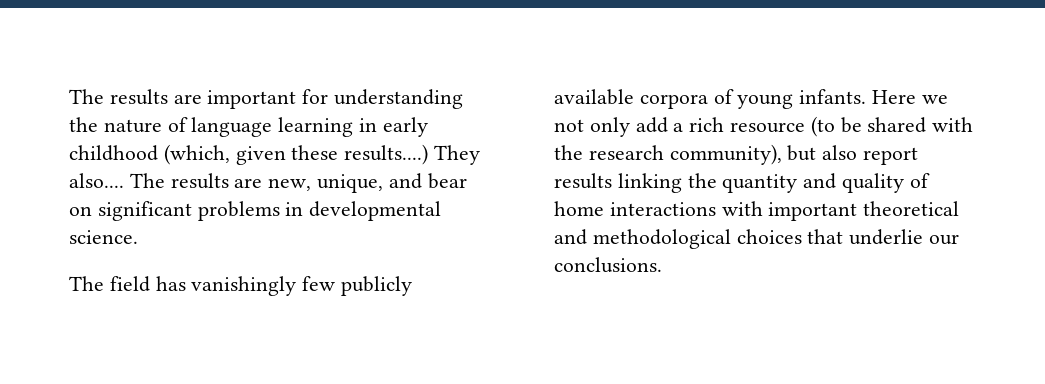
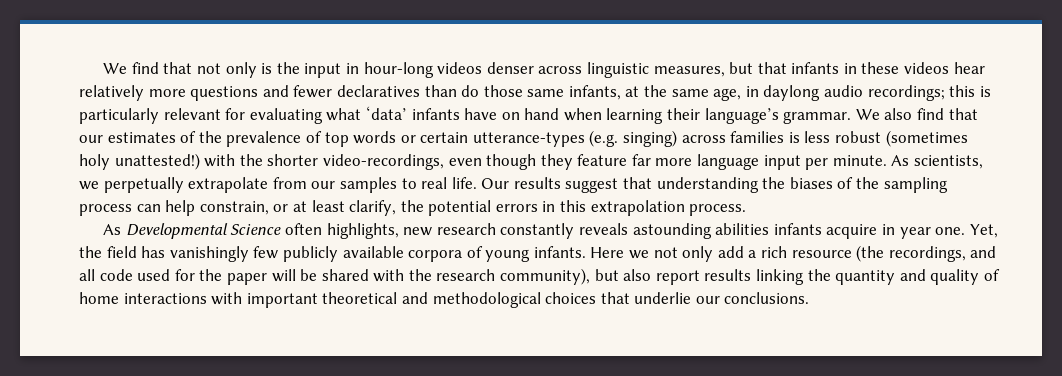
- The results are important for understanding the nature of language learning in early childhood (which, given these results....) They also.... The results are new, unique, and bear on significant problems in developmental science.
- The field has vanishingly few publicly available corpora of young infants.
+ We find that not only is the input in hour-long videos denser across linguistic measures, but that infants in these videos hear relatively more questions and fewer declaratives than do those same infants, at the same age, in daylong audio recordings; this is particularly relevant for evaluating what ‘data’ infants have on hand when learning their language’s grammar. We also find that our estimates of the prevalence of top words or certain utterance-types (e.g. singing) across families is less robust (sometimes holy unattested!) with the shorter video-recordings, even though they feature far more language input per minute. As scientists, we perpetually extrapolate from our samples to real life. Our results suggest that understanding the biases of the sampling process can help constrain, or at least clarify, the potential errors in this extrapolation process.
+ As Developmental Science often highlights, new research constantly reveals astounding abilities infants acquire in year one. Yet, the field has vanishingly few publicly available corpora of young infants.
- Here we not only add a rich resource (to be shared with the research community), but also report results linking the quantity and quality of home interactions with important theoretical and methodological choices that underlie our conclusions.
+ Here we not only add a rich resource (the recordings, and all code used for the paper will be shared with the research community), but also report results linking the quantity and quality of home interactions with important theoretical and methodological choices that underlie our conclusions.

